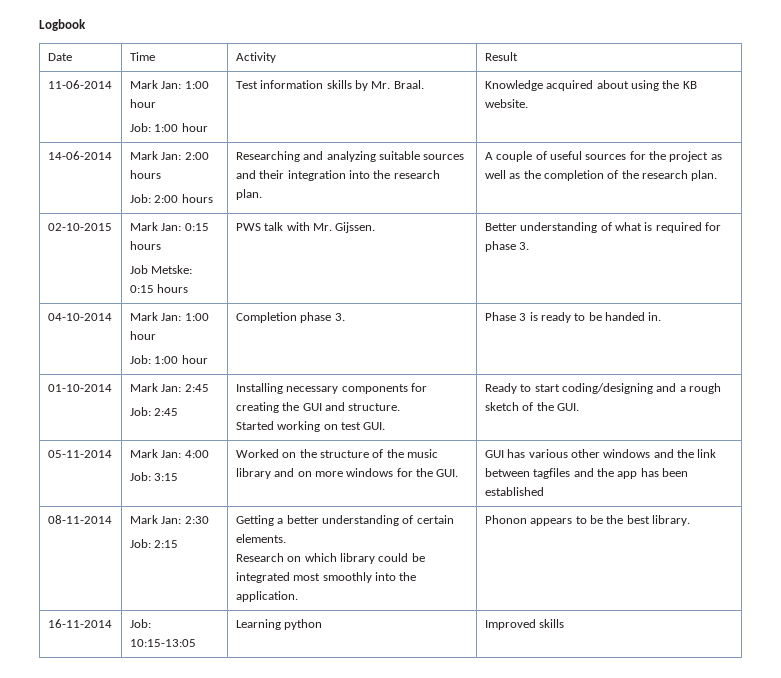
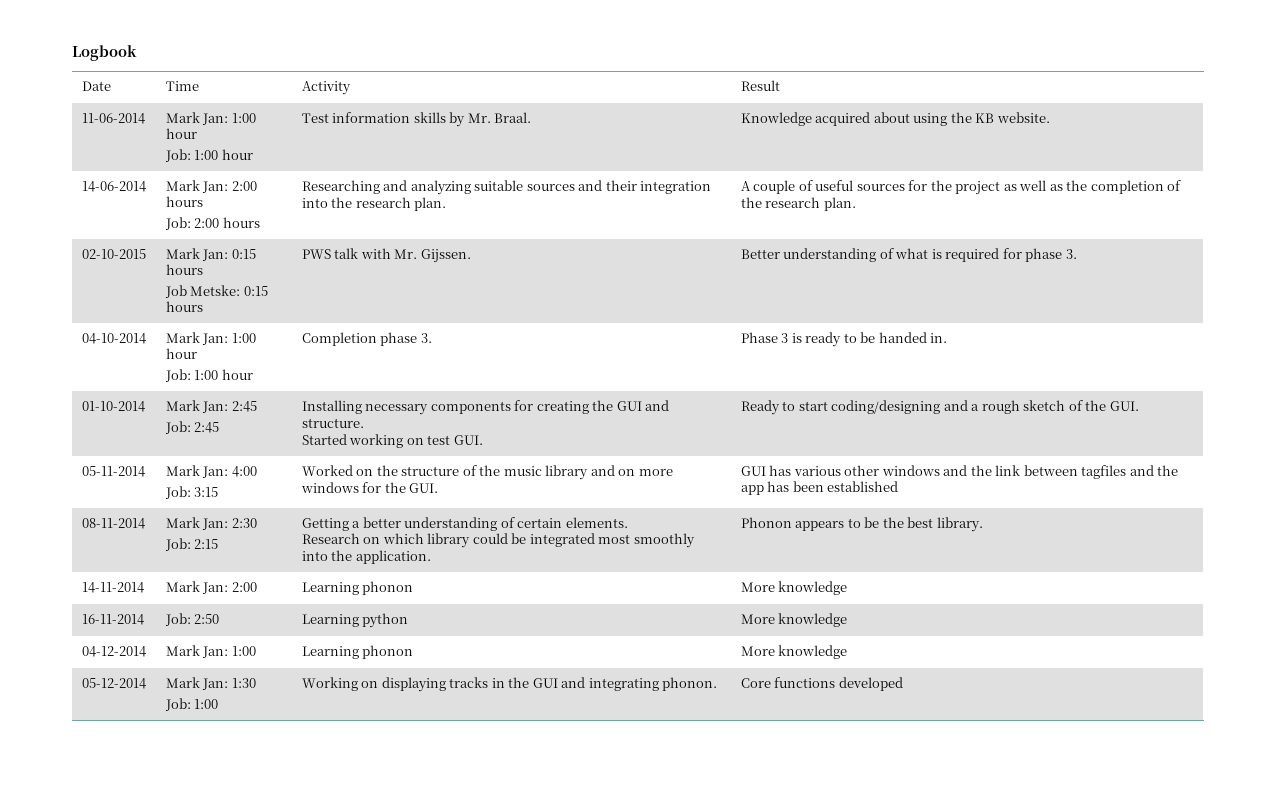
+ 14-11-2014 | Mark Jan: 2:00 | Learning phonon | More knowledge
- 16-11-2014 | Job: 10:15-13:05 | Learning python | Improved skills
+ 16-11-2014 | Job: 2:50 | Learning python | More knowledge
+ 04-12-2014 | Mark Jan: 1:00 | Learning phonon | More knowledge
+ 05-12-2014 | Mark Jan: 1:30
+ Job: 1:00 | Working on displaying tracks in the GUI and integrating phonon. | Core functions developed

